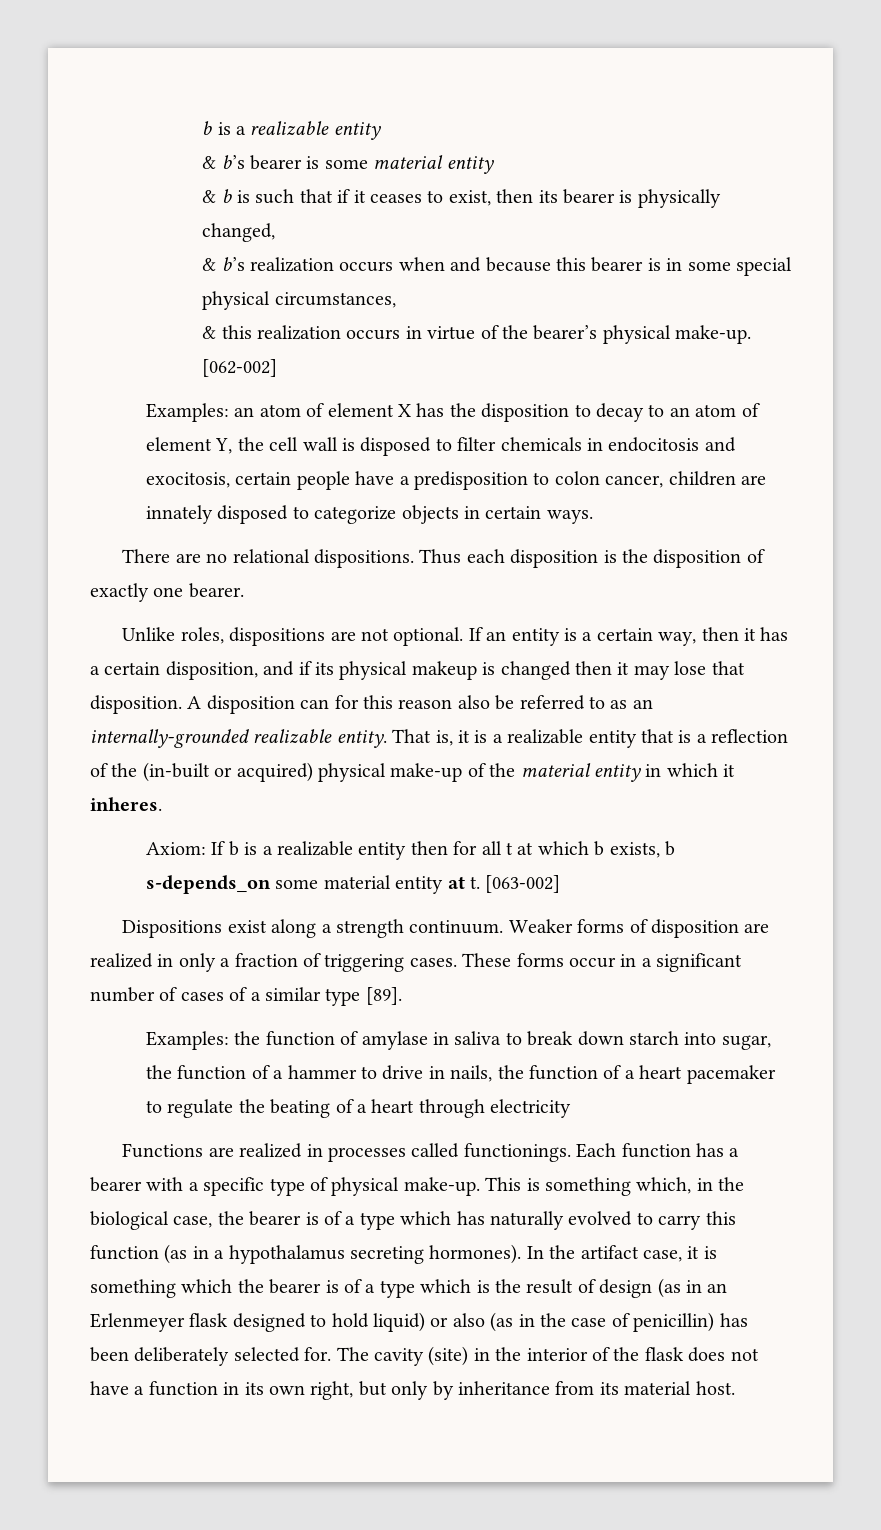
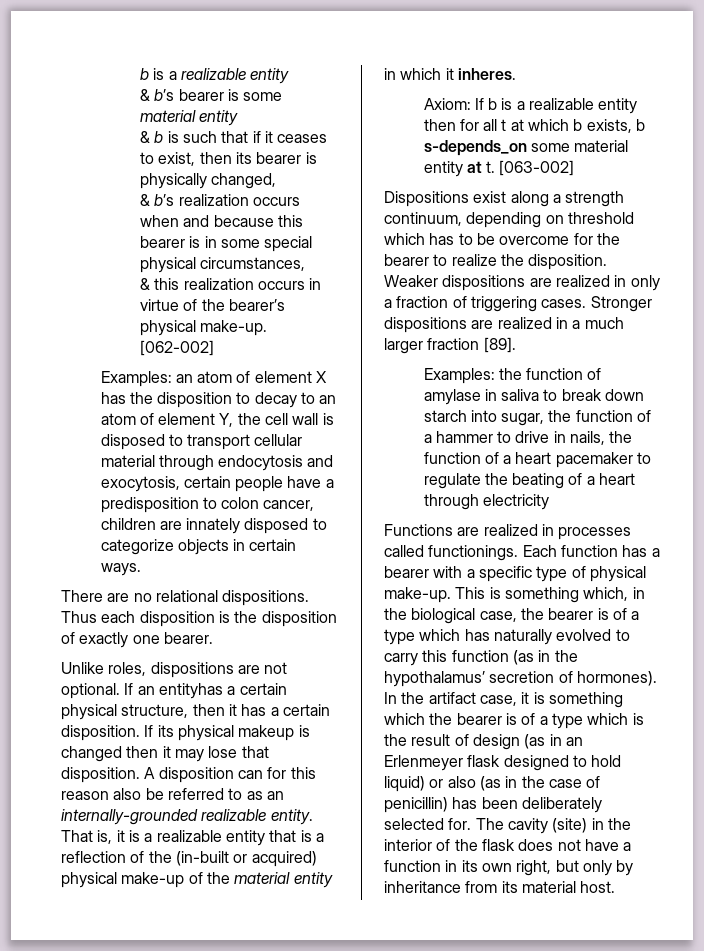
- Examples: an atom of element X has the disposition to decay to an atom of element Y, the cell wall is disposed to filter chemicals in endocitosis and exocitosis, certain people have a predisposition to colon cancer, children are innately disposed to categorize objects in certain ways.
+ Examples: an atom of element X has the disposition to decay to an atom of element Y, the cell wall is disposed to transport cellular material through endocytosis and exocytosis, certain people have a predisposition to colon cancer, children are innately disposed to categorize objects in certain ways.
- If an entity is a certain way, then it has a certain disposition, and if its physical makeup is changed then it may lose that disposition.
+ If an entityhas a certain physical structure, then it has a certain disposition. If its physical makeup is changed then it may lose that disposition.
- Dispositions exist along a strength continuum. Weaker forms of disposition are realized in only a fraction of triggering cases.
+ Dispositions exist along a strength continuum, depending on threshold which has to be overcome for the bearer to realize the disposition. Weaker dispositions are realized in only a fraction of triggering cases.
- These forms occur in a significant number of cases of a similar type [89].
+ Stronger dispositions are realized in a much larger fraction [89].
- This is something which, in the biological case, the bearer is of a type which has naturally evolved to carry this function (as in a hypothalamus secreting hormones).
+ This is something which, in the biological case, the bearer is of a type which has naturally evolved to carry this function (as in the hypothalamus’ secretion of hormones).

